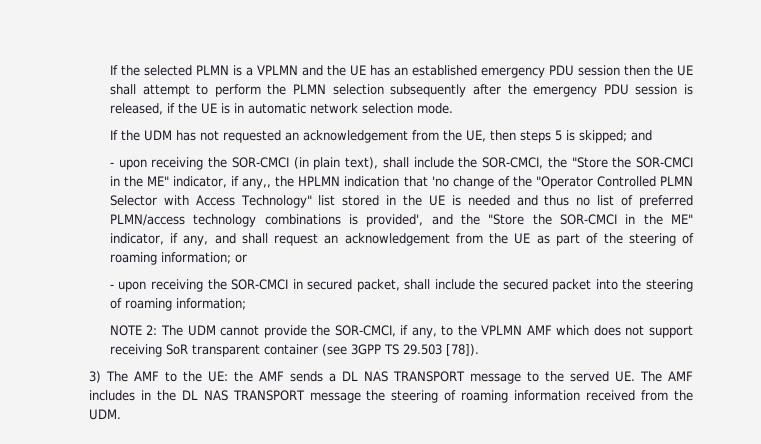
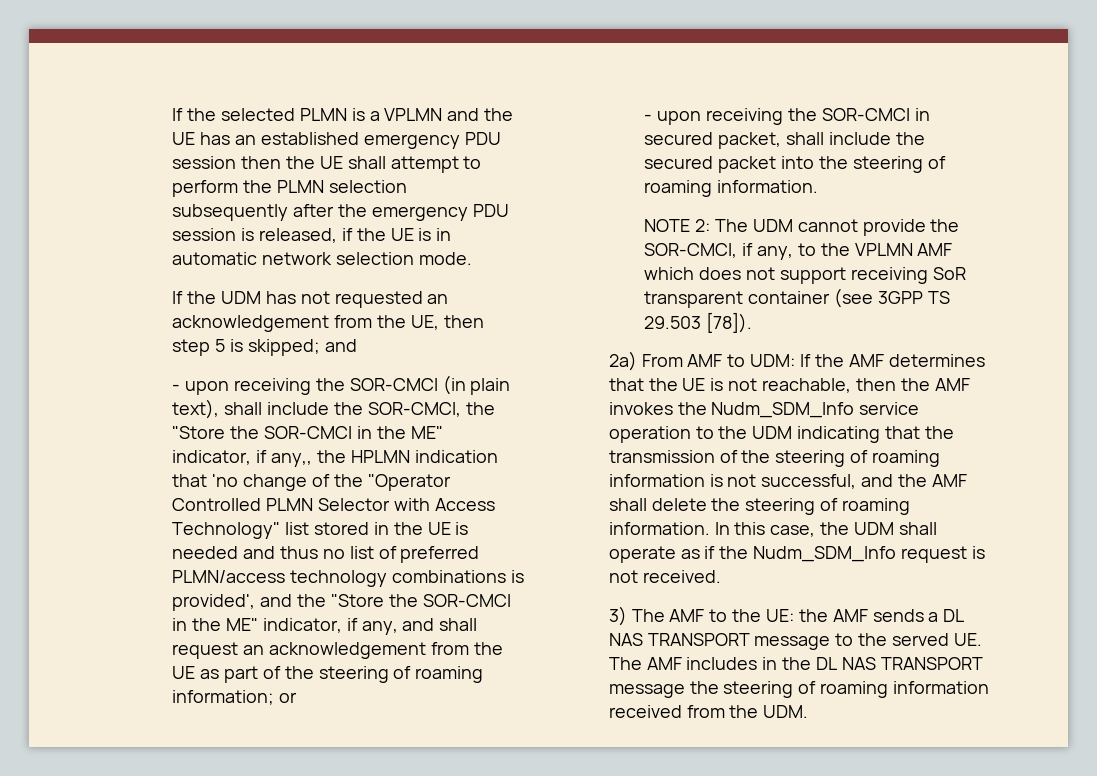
- If the UDM has not requested an acknowledgement from the UE, then steps 5 is skipped; and
+ If the UDM has not requested an acknowledgement from the UE, then step 5 is skipped; and
- - upon receiving the SOR-CMCI in secured packet, shall include the secured packet into the steering of roaming information;
+ - upon receiving the SOR-CMCI in secured packet, shall include the secured packet into the steering of roaming information.
+ 2a) From AMF to UDM: If the AMF determines that the UE is not reachable, then the AMF invokes the Nudm_SDM_Info service operation to the UDM indicating that the transmission of the steering of roaming information is not successful, and the AMF shall delete the steering of roaming information. In this case, the UDM shall operate as if the Nudm_SDM_Info request is not received.

